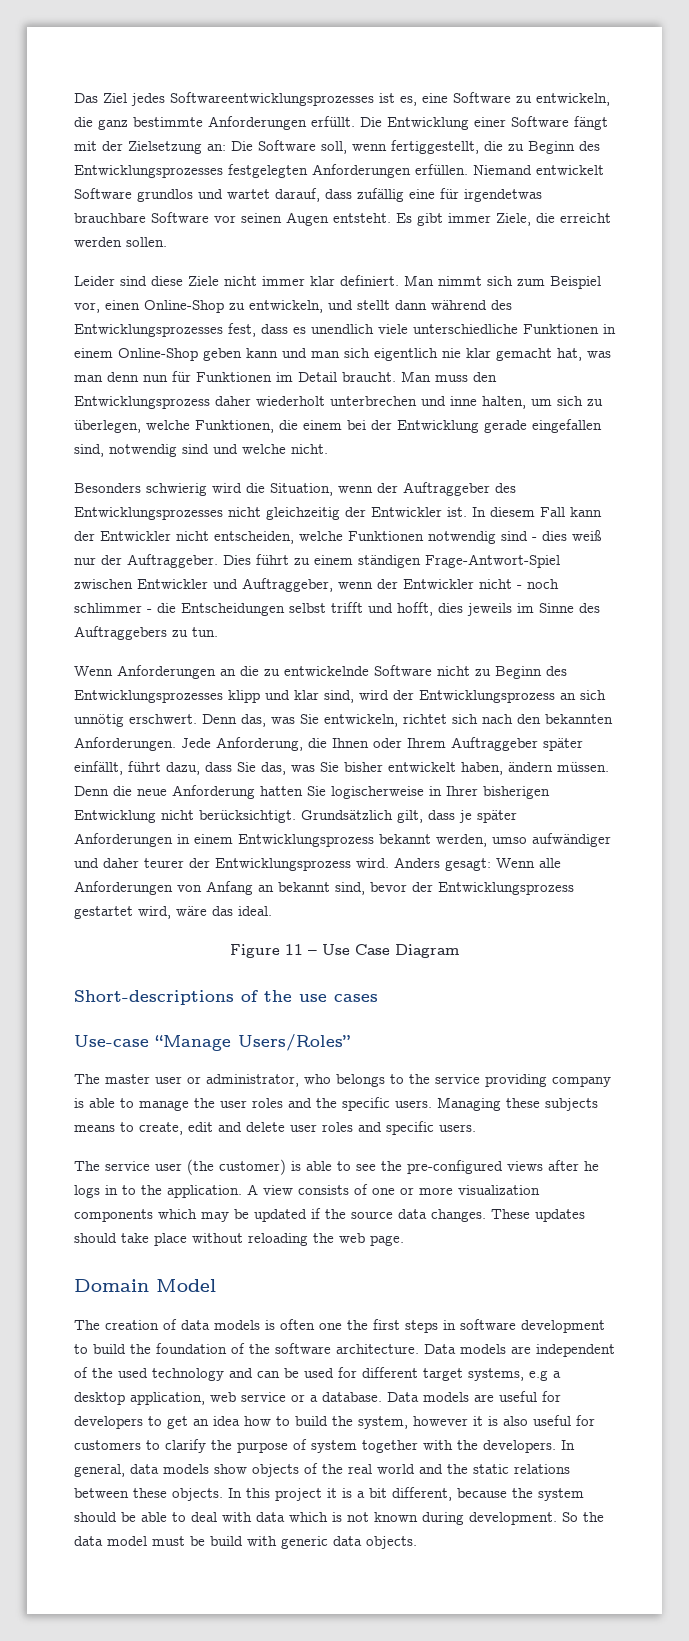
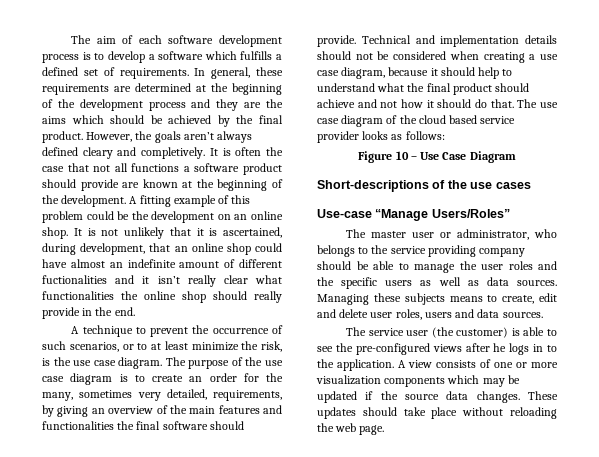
- Das Ziel jedes Softwareentwicklungsprozesses ist es, eine Software zu entwickeln, die ganz bestimmte Anforderungen erfüllt. Die Entwicklung einer Software fängt mit der Zielsetzung an: Die Software soll, wenn fertiggestellt, die zu Beginn des Entwicklungsprozesses festgelegten Anforderungen erfüllen. Niemand entwickelt Software grundlos und wartet darauf, dass zufällig eine für irgendetwas brauchbare Software vor seinen Augen entsteht. Es gibt immer Ziele, die erreicht werden sollen.
- Leider sind diese Ziele nicht immer klar definiert. Man nimmt sich zum Beispiel vor, einen Online-Shop zu entwickeln, und stellt dann während des Entwicklungsprozesses fest, dass es unendlich viele unterschiedliche Funktionen in einem Online-Shop geben kann und man sich eigentlich nie klar gemacht hat, was man denn nun für Funktionen im Detail braucht. Man muss den Entwicklungsprozess daher wiederholt unterbrechen und inne halten, um sich zu überlegen, welche Funktionen, die einem bei der Entwicklung gerade eingefallen sind, notwendig sind und welche nicht.
- Besonders schwierig wird die Situation, wenn der Auftraggeber des Entwicklungsprozesses nicht gleichzeitig der Entwickler ist. In diesem Fall kann der Entwickler nicht entscheiden, welche Funktionen notwendig sind - dies weiß nur der Auftraggeber. Dies führt zu einem ständigen Frage-Antwort-Spiel zwischen Entwickler und Auftraggeber, wenn der Entwickler nicht - noch schlimmer - die Entscheidungen selbst trifft und hofft, dies jeweils im Sinne des Auftraggebers zu tun.
- Wenn Anforderungen an die zu entwickelnde Software nicht zu Beginn des Entwicklungsprozesses klipp und klar sind, wird der Entwicklungsprozess an sich unnötig erschwert. Denn das, was Sie entwickeln, richtet sich nach den bekannten Anforderungen. Jede Anforderung, die Ihnen oder Ihrem Auftraggeber später einfällt, führt dazu, dass Sie das, was Sie bisher entwickelt haben, ändern müssen. Denn die neue Anforderung hatten Sie logischerweise in Ihrer bisherigen Entwicklung nicht berücksichtigt. Grundsätzlich gilt, dass je später Anforderungen in einem Entwicklungsprozess bekannt werden, umso aufwändiger und daher teurer der Entwicklungsprozess wird. Anders gesagt: Wenn alle Anforderungen von Anfang an bekannt sind, bevor der Entwicklungsprozess gestartet wird, wäre das ideal.
+ The aim of each software development process is to develop a software which fulfills a defined set of requirements. In general, these requirements are determined at the beginning of the development process and they are the aims which should be achieved by the final product. However, the goals aren’t always defined cleary and completively. It is often the case that not all functions a software product should provide are known at the beginning of the development. A fitting example of this problem could be the development on an online shop. It is not unlikely that it is ascertained, during development, that an online shop could have almost an indefinite amount of different fuctionalities and it isn’t really clear what functionalities the online shop should really provide in the end.
+ A technique to prevent the occurrence of such scenarios, or to at least minimize the risk, is the use case diagram. The purpose of the use case diagram is to create an order for the many, sometimes very detailed, requirements, by giving an overview of the main features and functionalities the final software should provide. Technical and implementation details should not be considered when creating a use case diagram, because it should help to understand what the final product should achieve and not how it should do that. The use case diagram of the cloud based service provider looks as follows:
- Figure 11 – Use Case Diagram
+ Figure 10 – Use Case Diagram
- The master user or administrator, who belongs to the service providing company is able to manage the user roles and the specific users.
+ The master user or administrator, who belongs to the service providing company should be able to manage the user roles and the specific users as well as data sources.
- Managing these subjects means to create, edit and delete user roles and specific users.
+ Managing these subjects means to create, edit and delete user roles, users and data sources.
- Domain Model
- The creation of data models is often one the first steps in software development to build the foundation of the software architecture. Data models are independent of the used technology and can be used for different target systems, e.g a desktop application, web service or a database. Data models are useful for developers to get an idea how to build the system, however it is also useful for customers to clarify the purpose of system together with the developers. In general, data models show objects of the real world and the static relations between these objects. In this project it is a bit different, because the system should be able to deal with data which is not known during development. So the data model must be build with generic data objects.

